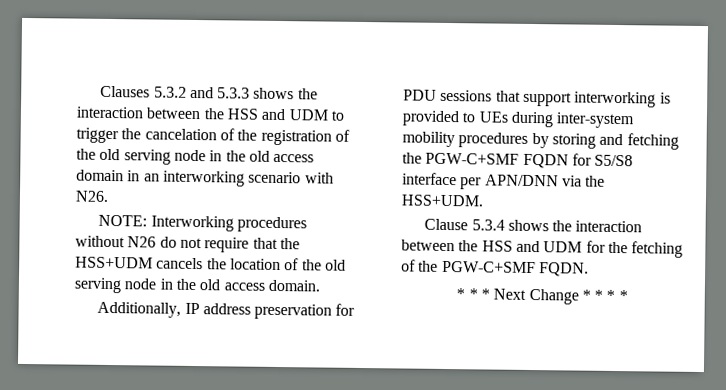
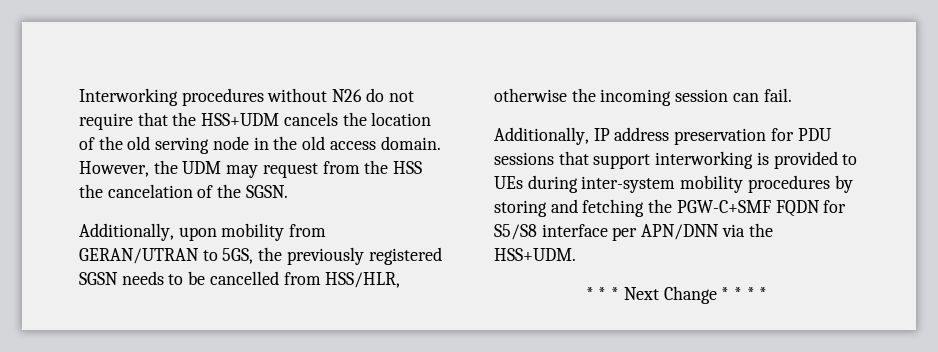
- Clauses 5.3.2 and 5.3.3 shows the interaction between the HSS and UDM to trigger the cancelation of the registration of the old serving node in the old access domain in an interworking scenario with N26.
- NOTE: Interworking procedures without N26 do not require that the HSS+UDM cancels the location of the old serving node in the old access domain.
+ Interworking procedures without N26 do not require that the HSS+UDM cancels the location of the old serving node in the old access domain. However, the UDM may request from the HSS the cancelation of the SGSN.
+ Additionally, upon mobility from GERAN/UTRAN to 5GS, the previously registered SGSN needs to be cancelled from HSS/HLR, otherwise the incoming session can fail.
- Clause 5.3.4 shows the interaction between the HSS and UDM for the fetching of the PGW-C+SMF FQDN.

